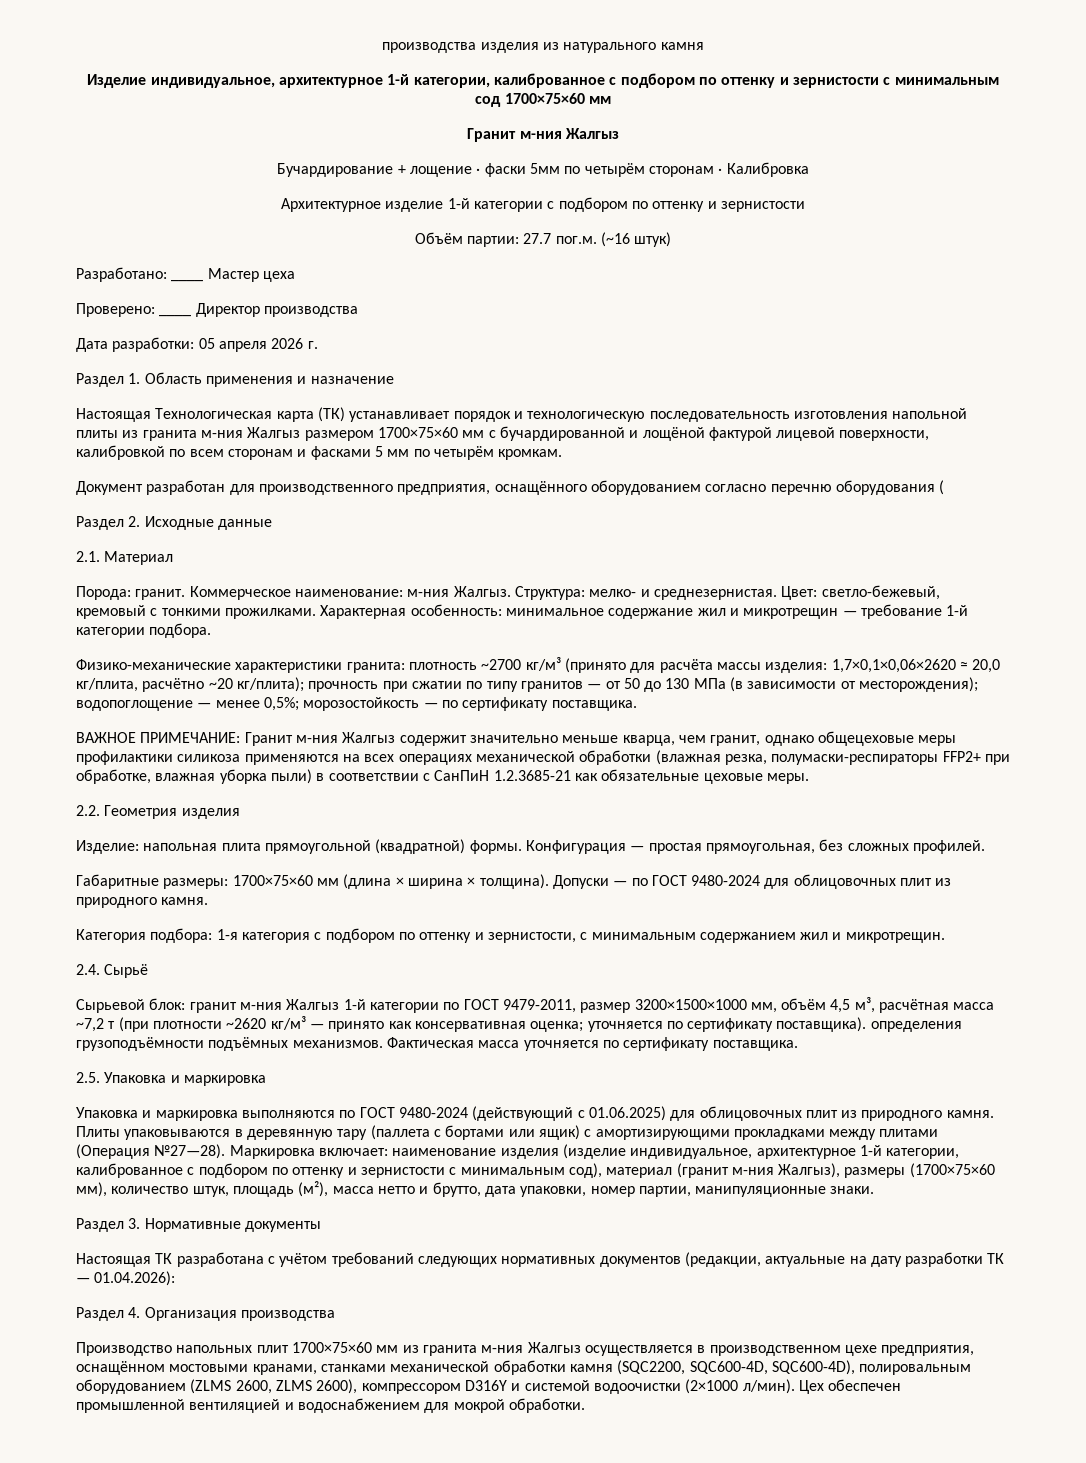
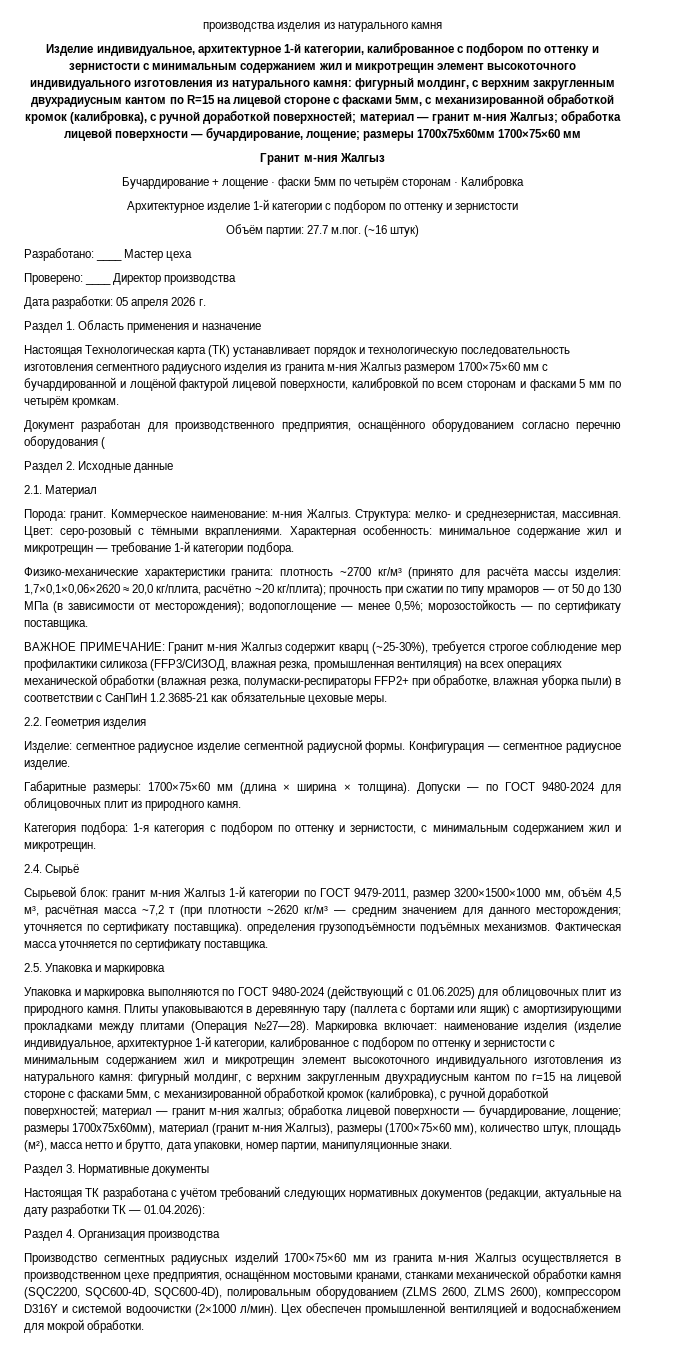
- Изделие индивидуальное, архитектурное 1-й категории, калиброванное с подбором по оттенку и зернистости с минимальным сод 1700×75×60 мм
+ Изделие индивидуальное, архитектурное 1-й категории, калиброванное с подбором по оттенку и зернистости с минимальным содержанием жил и микротрещин элемент высокоточного индивидуального изготовления из натурального камня: фигурный молдинг, с верхним закругленным двухрадиусным кантом по R=15 на лицевой стороне с фасками 5мм, с механизированной обработкой кромок (калибровка), с ручной доработкой поверхностей; материал — гранит м-ния Жалгыз; обработка лицевой поверхности — бучардирование, лощение; размеры 1700х75х60мм 1700×75×60 мм
- Объём партии: 27.7 пог.м. (~16 штук)
+ Объём партии: 27.7 м.пог. (~16 штук)
- Настоящая Технологическая карта (ТК) устанавливает порядок и технологическую последовательность изготовления напольной плиты из гранита м-ния Жалгыз размером 1700×75×60 мм с бучардированной и лощёной фактурой лицевой поверхности, калибровкой по всем сторонам и фасками 5 мм по четырём кромкам.
+ Настоящая Технологическая карта (ТК) устанавливает порядок и технологическую последовательность изготовления сегментного радиусного изделия из гранита м-ния Жалгыз размером 1700×75×60 мм с бучардированной и лощёной фактурой лицевой поверхности, калибровкой по всем сторонам и фасками 5 мм по четырём кромкам.
- Структура: мелко- и среднезернистая. Цвет: светло-бежевый, кремовый с тонкими прожилками.
+ Структура: мелко- и среднезернистая, массивная. Цвет: серо-розовый с тёмными вкраплениями.
- Физико-механические характеристики гранита: плотность ~2700 кг/м³ (принято для расчёта массы изделия: 1,7×0,1×0,06×2620 ≈ 20,0 кг/плита, расчётно ~20 кг/плита); прочность при сжатии по типу гранитов — от 50 до 130 МПа (в зависимости от месторождения); водопоглощение — менее 0,5%; морозостойкость — по сертификату поставщика.
+ Физико-механические характеристики гранита: плотность ~2700 кг/м³ (принято для расчёта массы изделия: 1,7×0,1×0,06×2620 ≈ 20,0 кг/плита, расчётно ~20 кг/плита); прочность при сжатии по типу мраморов — от 50 до 130 МПа (в зависимости от месторождения); водопоглощение — менее 0,5%; морозостойкость — по сертификату поставщика.
- ВАЖНОЕ ПРИМЕЧАНИЕ: Гранит м-ния Жалгыз содержит значительно меньше кварца, чем гранит, однако общецеховые меры профилактики силикоза применяются на всех операциях механической обработки (влажная резка, полумаски-респираторы FFP2+ при обработке, влажная уборка пыли) в соответствии с СанПиН 1.2.3685-21 как обязательные цеховые меры.
+ ВАЖНОЕ ПРИМЕЧАНИЕ: Гранит м-ния Жалгыз содержит кварц (~25-30%), требуется строгое соблюдение мер профилактики силикоза (FFP3/СИЗОД, влажная резка, промышленная вентиляция) на всех операциях механической обработки (влажная резка, полумаски-респираторы FFP2+ при обработке, влажная уборка пыли) в соответствии с СанПиН 1.2.3685-21 как обязательные цеховые меры.
- Изделие: напольная плита прямоугольной (квадратной) формы. Конфигурация — простая прямоугольная, без сложных профилей.
+ Изделие: сегментное радиусное изделие сегментной радиусной формы. Конфигурация — сегментное радиусное изделие.
- Сырьевой блок: гранит м-ния Жалгыз 1-й категории по ГОСТ 9479-2011, размер 3200×1500×1000 мм, объём 4,5 м³, расчётная масса ~7,2 т (при плотности ~2620 кг/м³ — принято как консервативная оценка; уточняется по сертификату поставщика). определения грузоподъёмности подъёмных механизмов.
+ Сырьевой блок: гранит м-ния Жалгыз 1-й категории по ГОСТ 9479-2011, размер 3200×1500×1000 мм, объём 4,5 м³, расчётная масса ~7,2 т (при плотности ~2620 кг/м³ — средним значением для данного месторождения; уточняется по сертификату поставщика). определения грузоподъёмности подъёмных механизмов.
- Маркировка включает: наименование изделия (изделие индивидуальное, архитектурное 1-й категории, калиброванное с подбором по оттенку и зернистости с минимальным сод), материал (гранит м-ния Жалгыз), размеры (1700×75×60 мм), количество штук, площадь (м²), масса нетто и брутто, дата упаковки, номер партии, манипуляционные знаки.
+ Маркировка включает: наименование изделия (изделие индивидуальное, архитектурное 1-й категории, калиброванное с подбором по оттенку и зернистости с минимальным содержанием жил и микротрещин элемент высокоточного индивидуального изготовления из натурального камня: фигурный молдинг, с верхним закругленным двухрадиусным кантом по r=15 на лицевой стороне с фасками 5мм, с механизированной обработкой кромок (калибровка), с ручной доработкой поверхностей; материал — гранит м-ния жалгыз; обработка лицевой поверхности — бучардирование, лощение; размеры 1700х75х60мм), материал (гранит м-ния Жалгыз), размеры (1700×75×60 мм), количество штук, площадь (м²), масса нетто и брутто, дата упаковки, номер партии, манипуляционные знаки.
- Производство напольных плит 1700×75×60 мм из гранита м-ния Жалгыз осуществляется в производственном цехе предприятия, оснащённом мостовыми кранами, станками механической обработки камня (SQC2200, SQC600-4D, SQC600-4D), полировальным оборудованием (ZLMS 2600, ZLMS 2600), компрессором D316Y и системой водоочистки (2×1000 л/мин).
+ Производство сегментных радиусных изделий 1700×75×60 мм из гранита м-ния Жалгыз осуществляется в производственном цехе предприятия, оснащённом мостовыми кранами, станками механической обработки камня (SQC2200, SQC600-4D, SQC600-4D), полировальным оборудованием (ZLMS 2600, ZLMS 2600), компрессором D316Y и системой водоочистки (2×1000 л/мин).

